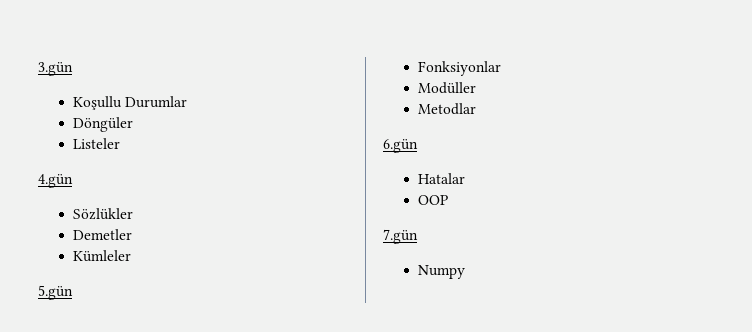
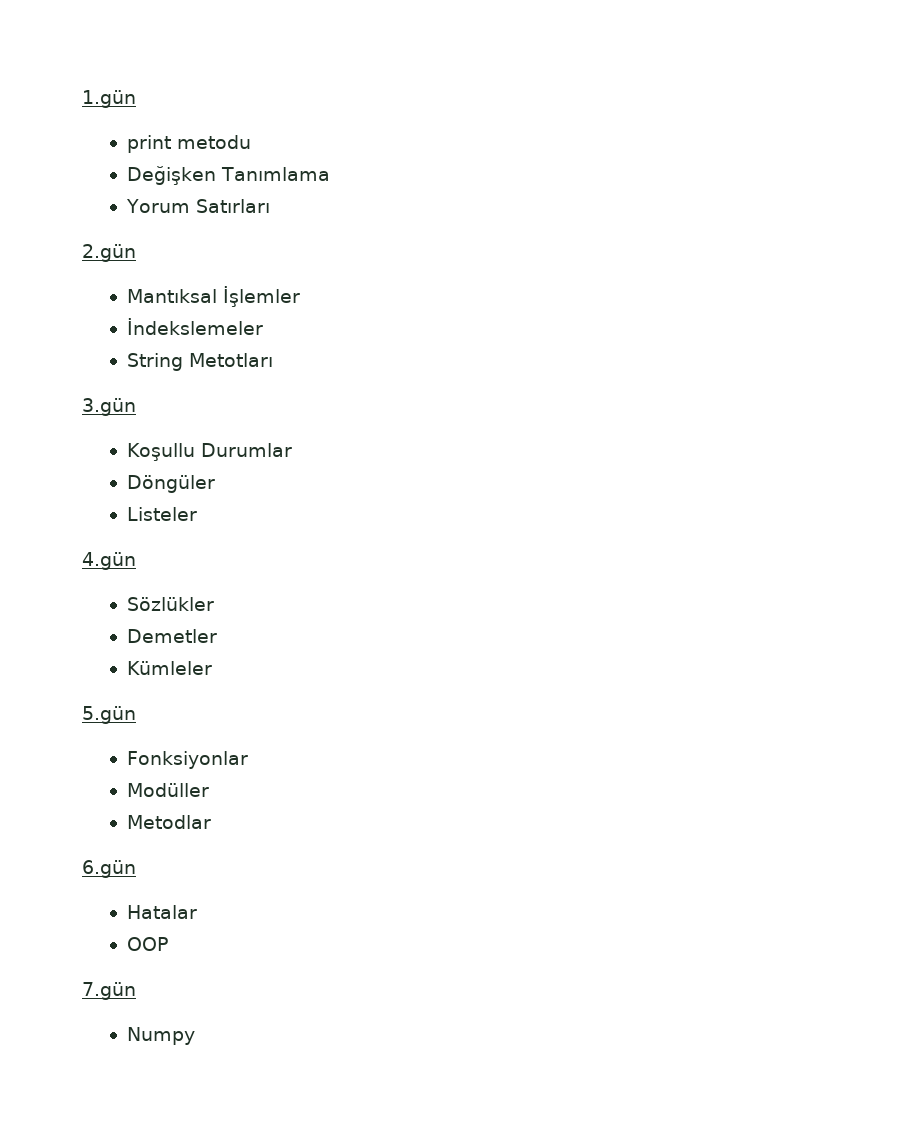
+ 1.gün
+ print metodu
+ Değişken Tanımlama
+ Yorum Satırları
+ 2.gün
+ Mantıksal İşlemler
+ İndekslemeler
+ String Metotları

